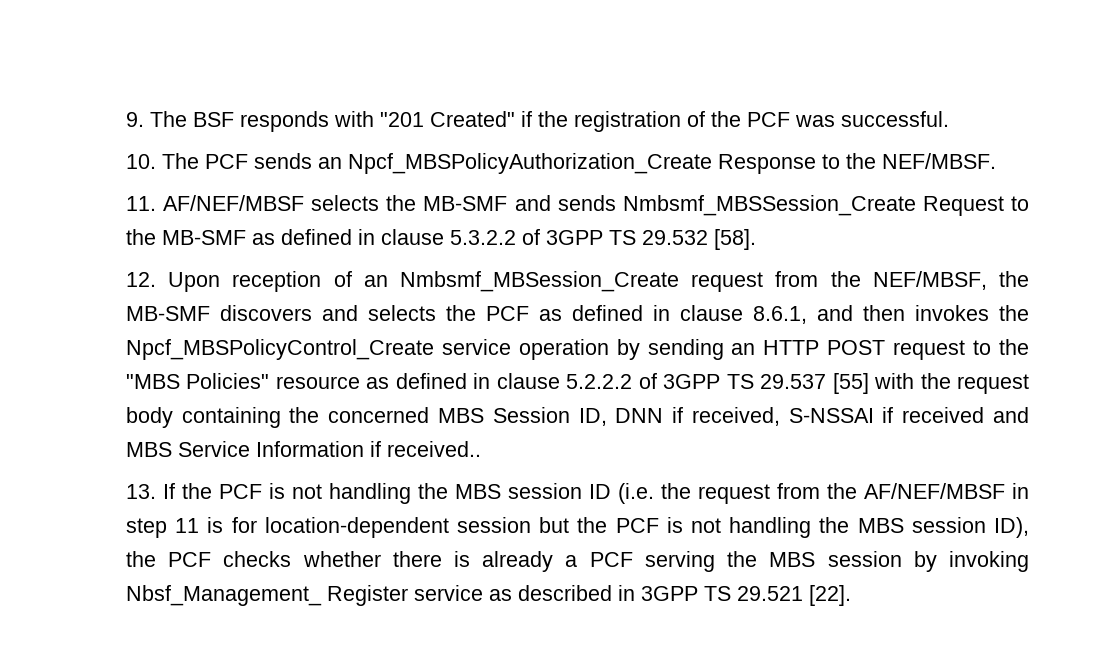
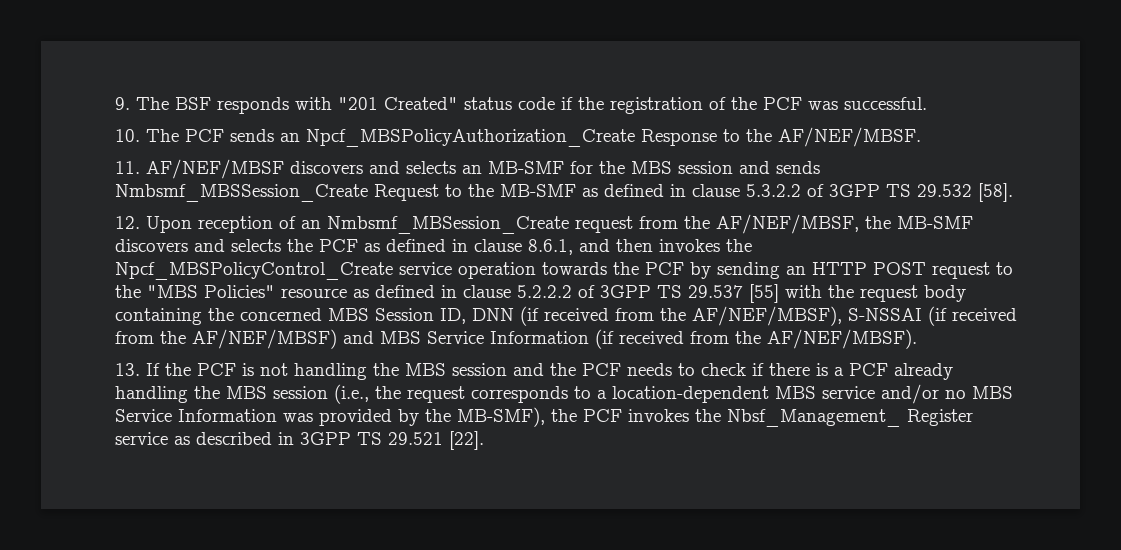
- 9. The BSF responds with "201 Created" if the registration of the PCF was successful.
+ 9. The BSF responds with "201 Created" status code if the registration of the PCF was successful.
- 10. The PCF sends an Npcf_MBSPolicyAuthorization_Create Response to the NEF/MBSF.
+ 10. The PCF sends an Npcf_MBSPolicyAuthorization_Create Response to the AF/NEF/MBSF.
- 11. AF/NEF/MBSF selects the MB-SMF and sends Nmbsmf_MBSSession_Create Request to the MB-SMF as defined in clause 5.3.2.2 of 3GPP TS 29.532 [58].
+ 11. AF/NEF/MBSF discovers and selects an MB-SMF for the MBS session and sends Nmbsmf_MBSSession_Create Request to the MB-SMF as defined in clause 5.3.2.2 of 3GPP TS 29.532 [58].
- 12. Upon reception of an Nmbsmf_MBSession_Create request from the NEF/MBSF, the MB-SMF discovers and selects the PCF as defined in clause 8.6.1, and then invokes the Npcf_MBSPolicyControl_Create service operation by sending an HTTP POST request to the "MBS Policies" resource as defined in clause 5.2.2.2 of 3GPP TS 29.537 [55] with the request body containing the concerned MBS Session ID, DNN if received, S-NSSAI if received and MBS Service Information if received..
+ 12. Upon reception of an Nmbsmf_MBSession_Create request from the AF/NEF/MBSF, the MB-SMF discovers and selects the PCF as defined in clause 8.6.1, and then invokes the Npcf_MBSPolicyControl_Create service operation towards the PCF by sending an HTTP POST request to the "MBS Policies" resource as defined in clause 5.2.2.2 of 3GPP TS 29.537 [55] with the request body containing the concerned MBS Session ID, DNN (if received from the AF/NEF/MBSF), S-NSSAI (if received from the AF/NEF/MBSF) and MBS Service Information (if received from the AF/NEF/MBSF).
- 13. If the PCF is not handling the MBS session ID (i.e. the request from the AF/NEF/MBSF in step 11 is for location-dependent session but the PCF is not handling the MBS session ID), the PCF checks whether there is already a PCF serving the MBS session by invoking Nbsf_Management_ Register service as described in 3GPP TS 29.521 [22].
+ 13. If the PCF is not handling the MBS session and the PCF needs to check if there is a PCF already handling the MBS session (i.e., the request corresponds to a location-dependent MBS service and/or no MBS Service Information was provided by the MB-SMF), the PCF invokes the Nbsf_Management_ Register service as described in 3GPP TS 29.521 [22].

